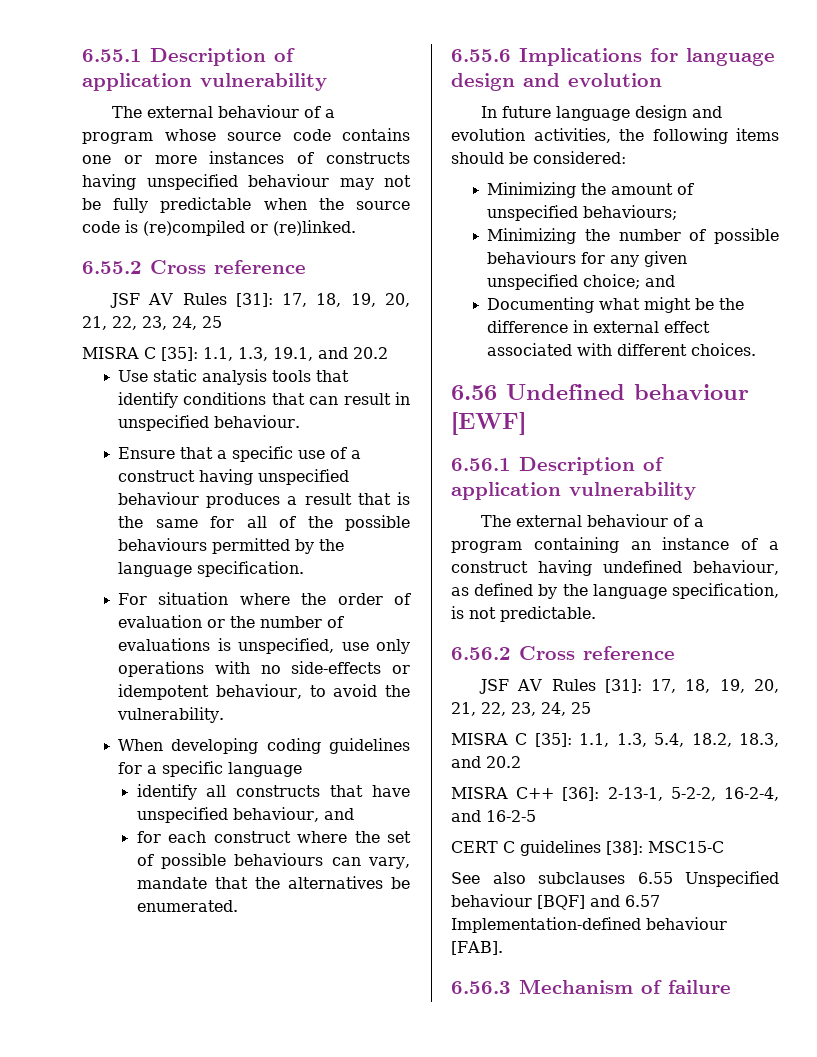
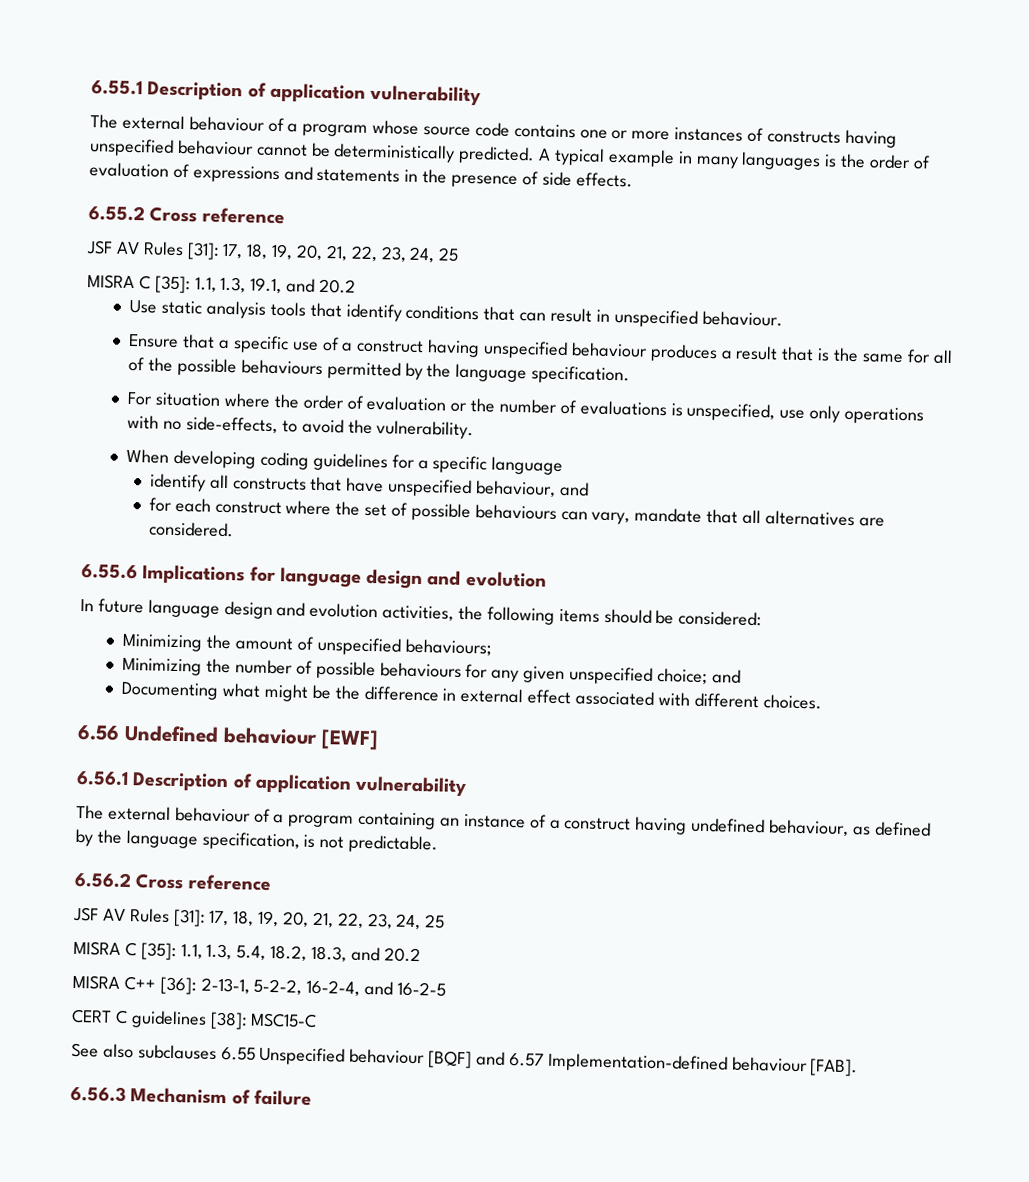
- The external behaviour of a program whose source code contains one or more instances of constructs having unspecified behaviour may not be fully predictable when the source code is (re)compiled or (re)linked.
+ The external behaviour of a program whose source code contains one or more instances of constructs having unspecified behaviour cannot be deterministically predicted. A typical example in many languages is the order of evaluation of expressions and statements in the presence of side effects.
- For situation where the order of evaluation or the number of evaluations is unspecified, use only operations with no side-effects or idempotent behaviour, to avoid the vulnerability.
+ For situation where the order of evaluation or the number of evaluations is unspecified, use only operations with no side-effects, to avoid the vulnerability.
- for each construct where the set of possible behaviours can vary, mandate that the alternatives be enumerated.
+ for each construct where the set of possible behaviours can vary, mandate that all alternatives are considered.

